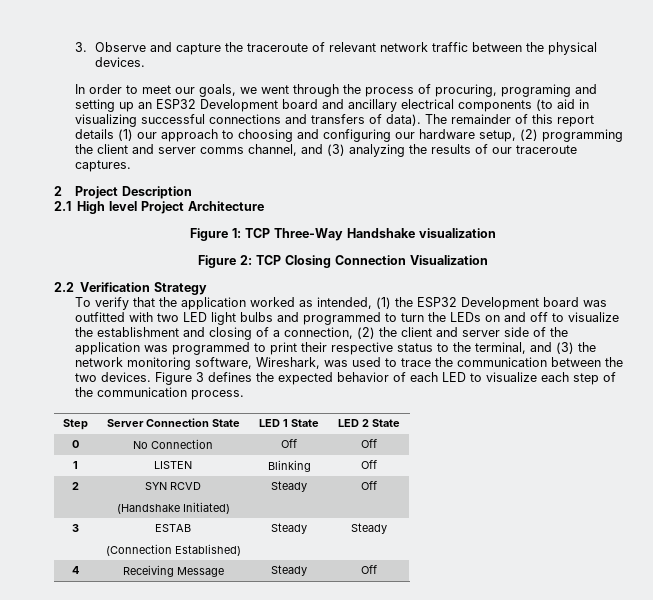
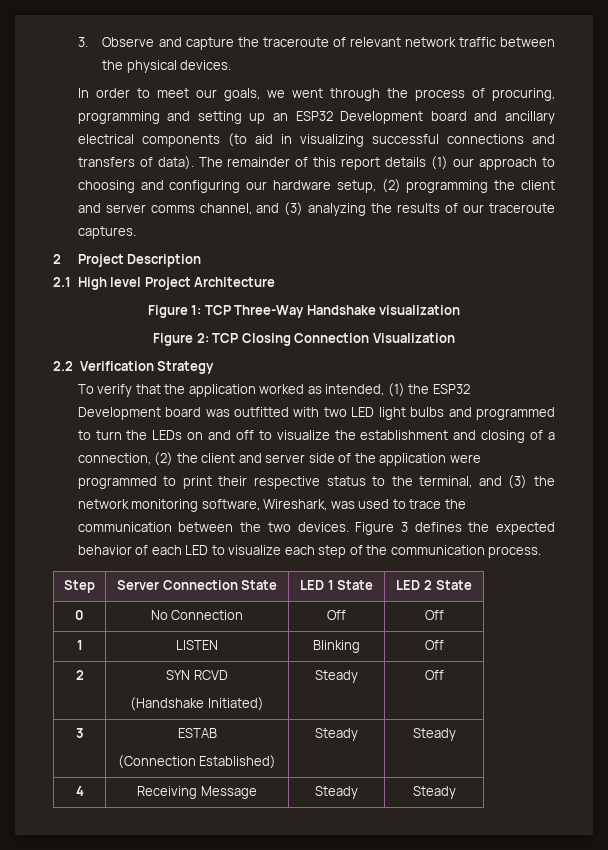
- In order to meet our goals, we went through the process of procuring, programing and setting up an ESP32 Development board and ancillary electrical components (to aid in visualizing successful connections and transfers of data).
+ In order to meet our goals, we went through the process of procuring, programming and setting up an ESP32 Development board and ancillary electrical components (to aid in visualizing successful connections and transfers of data).
- To verify that the application worked as intended, (1) the ESP32 Development board was outfitted with two LED light bulbs and programmed to turn the LEDs on and off to visualize the establishment and closing of a connection, (2) the client and server side of the application was programmed to print their respective status to the terminal, and (3) the network monitoring software, Wireshark, was used to trace the communication between the two devices.
+ To verify that the application worked as intended, (1) the ESP32 Development board was outfitted with two LED light bulbs and programmed to turn the LEDs on and off to visualize the establishment and closing of a connection, (2) the client and server side of the application were programmed to print their respective status to the terminal, and (3) the network monitoring software, Wireshark, was used to trace the communication between the two devices.
- 4 | Receiving Message | Steady | Off
+ 4 | Receiving Message | Steady | Steady

